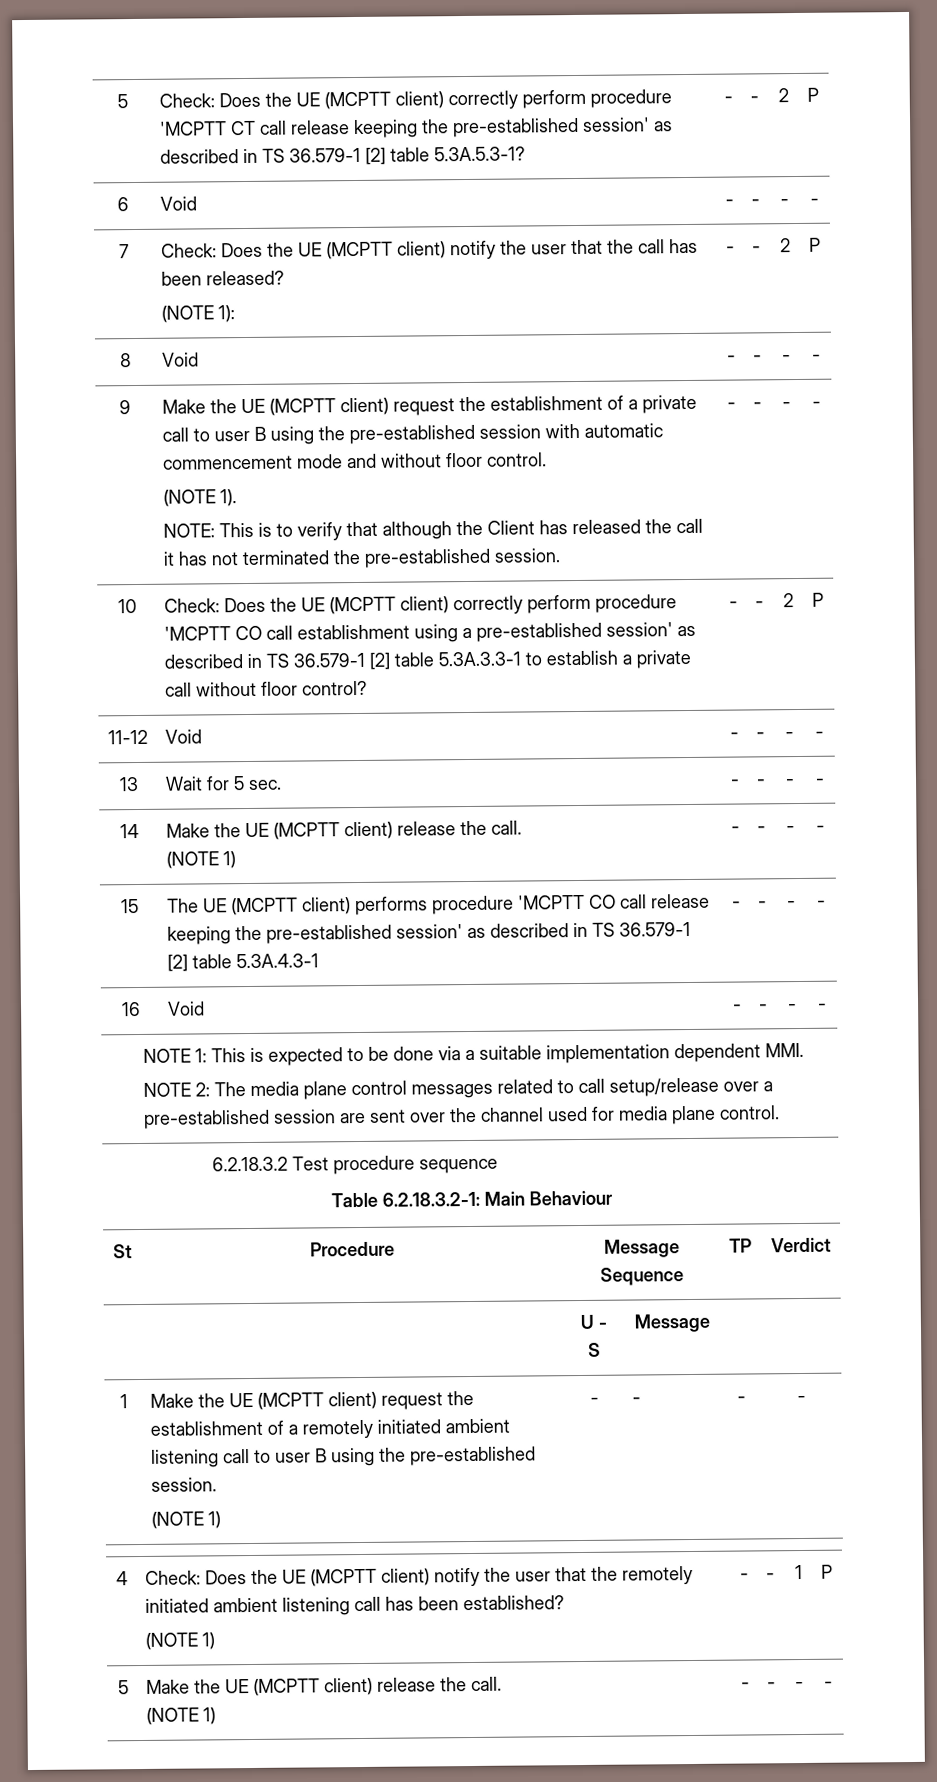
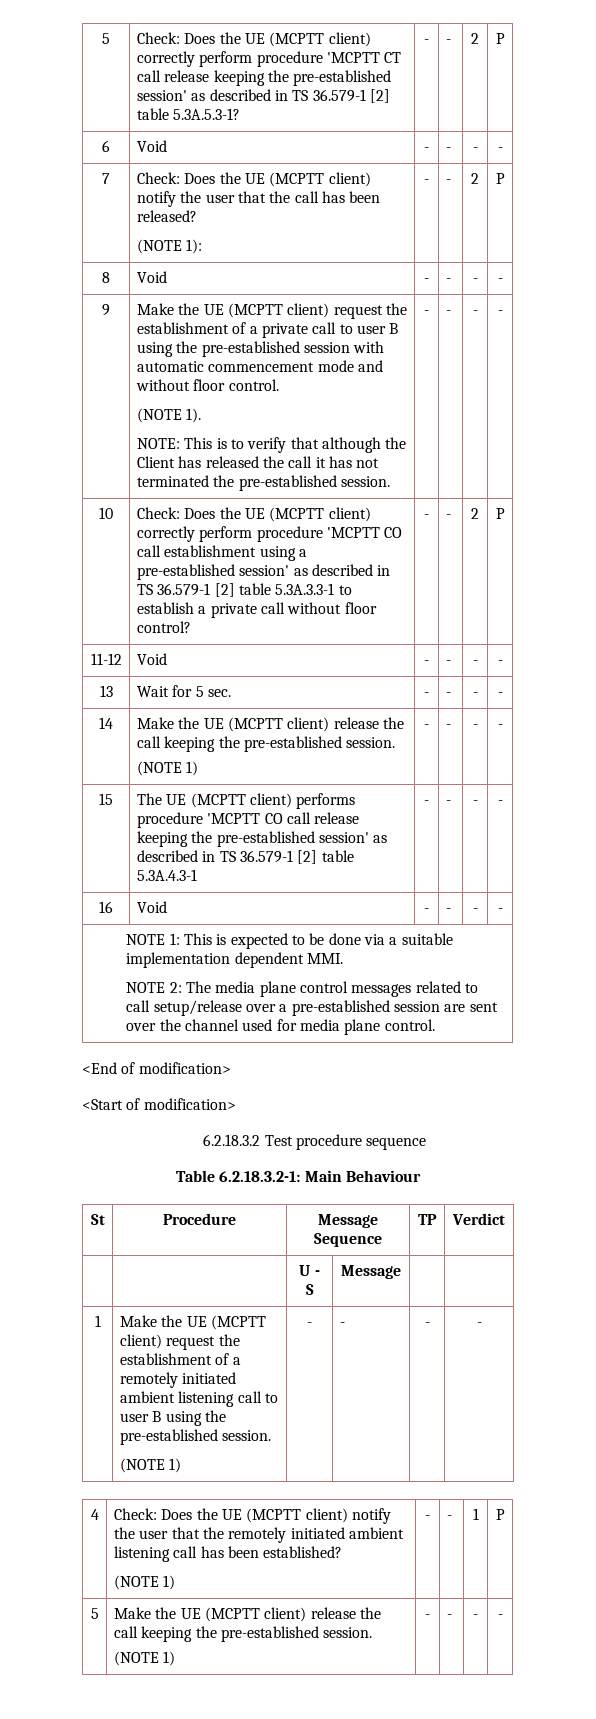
- 14 | Make the UE (MCPTT client) release the call.
+ 14 | Make the UE (MCPTT client) release the call keeping the pre-established session.
+ <End of modification>
+ <Start of modification>
- 5 | Make the UE (MCPTT client) release the call.
+ 5 | Make the UE (MCPTT client) release the call keeping the pre-established session.

